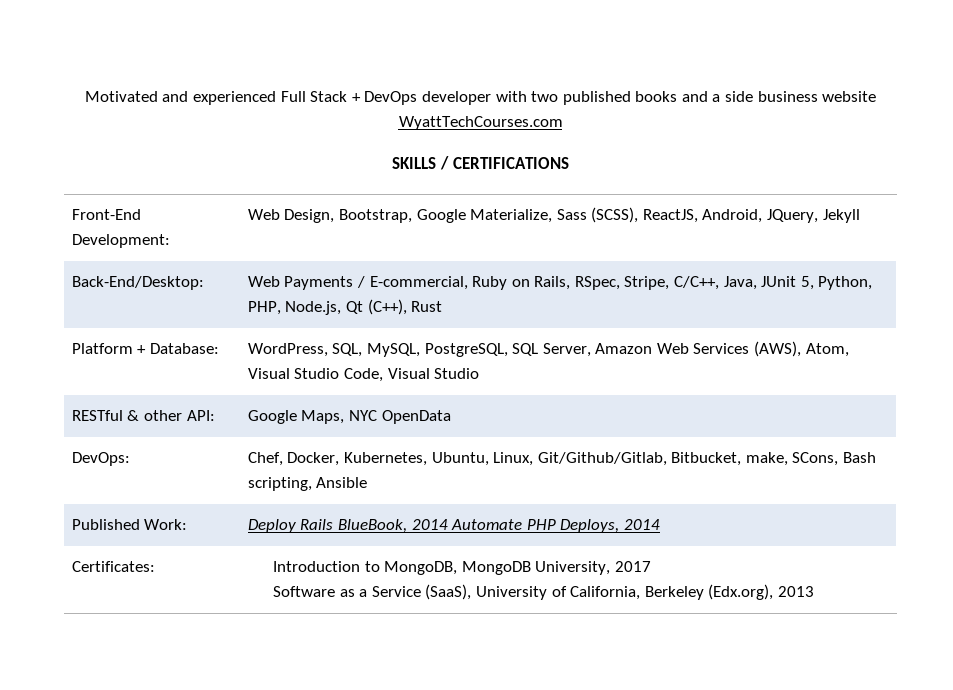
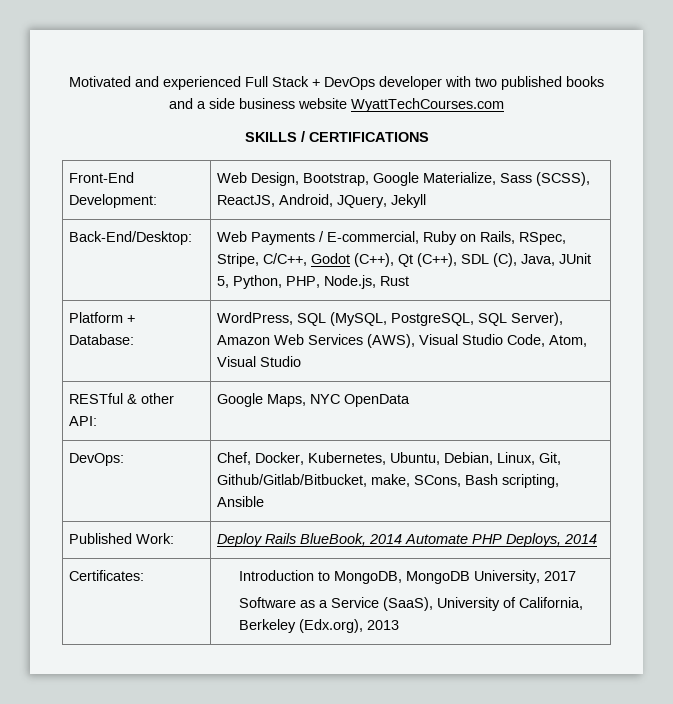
- Back-End/Desktop: | Web Payments / E-commercial, Ruby on Rails, RSpec, Stripe, C/C++, Java, JUnit 5, Python, PHP, Node.js, Qt (C++), Rust
+ Back-End/Desktop: | Web Payments / E-commercial, Ruby on Rails, RSpec, Stripe, C/C++, Godot (C++), Qt (C++), SDL (C), Java, JUnit 5, Python, PHP, Node.js, Rust
- Platform + Database: | WordPress, SQL, MySQL, PostgreSQL, SQL Server, Amazon Web Services (AWS), Atom, Visual Studio Code, Visual Studio
+ Platform + Database: | WordPress, SQL (MySQL, PostgreSQL, SQL Server), Amazon Web Services (AWS), Visual Studio Code, Atom, Visual Studio
- DevOps: | Chef, Docker, Kubernetes, Ubuntu, Linux, Git/Github/Gitlab, Bitbucket, make, SCons, Bash scripting, Ansible
+ DevOps: | Chef, Docker, Kubernetes, Ubuntu, Debian, Linux, Git, Github/Gitlab/Bitbucket, make, SCons, Bash scripting, Ansible

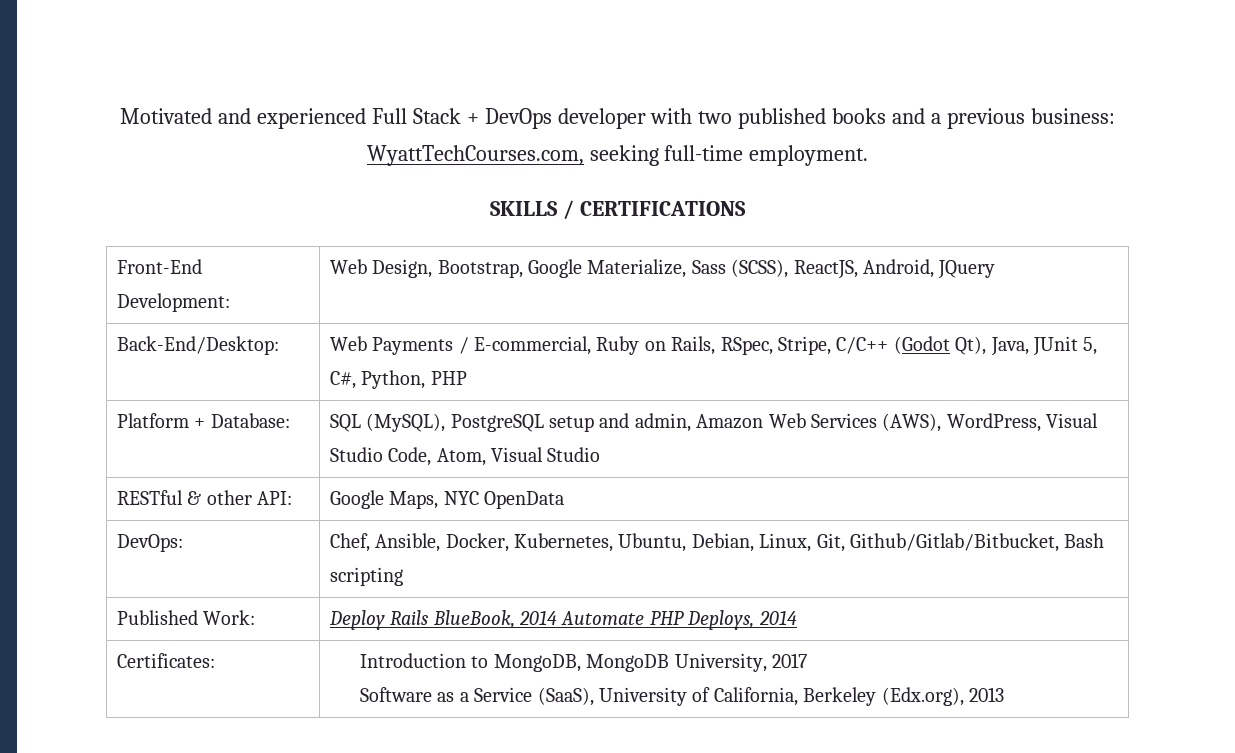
- Motivated and experienced Full Stack + DevOps developer with two published books and a side business website WyattTechCourses.com
+ Motivated and experienced Full Stack + DevOps developer with two published books and a previous business: WyattTechCourses.com, seeking full-time employment.
- Front-End Development: | Web Design, Bootstrap, Google Materialize, Sass (SCSS), ReactJS, Android, JQuery, Jekyll
+ Front-End Development: | Web Design, Bootstrap, Google Materialize, Sass (SCSS), ReactJS, Android, JQuery
- Back-End/Desktop: | Web Payments / E-commercial, Ruby on Rails, RSpec, Stripe, C/C++, Godot (C++), Qt (C++), SDL (C), Java, JUnit 5, Python, PHP, Node.js, Rust
- Platform + Database: | WordPress, SQL (MySQL, PostgreSQL, SQL Server), Amazon Web Services (AWS), Visual Studio Code, Atom, Visual Studio
+ Back-End/Desktop: | Web Payments / E-commercial, Ruby on Rails, RSpec, Stripe, C/C++ (Godot Qt), Java, JUnit 5, C#, Python, PHP
+ Platform + Database: | SQL (MySQL), PostgreSQL setup and admin, Amazon Web Services (AWS), WordPress, Visual Studio Code, Atom, Visual Studio
- DevOps: | Chef, Docker, Kubernetes, Ubuntu, Debian, Linux, Git, Github/Gitlab/Bitbucket, make, SCons, Bash scripting, Ansible
+ DevOps: | Chef, Ansible, Docker, Kubernetes, Ubuntu, Debian, Linux, Git, Github/Gitlab/Bitbucket, Bash scripting

